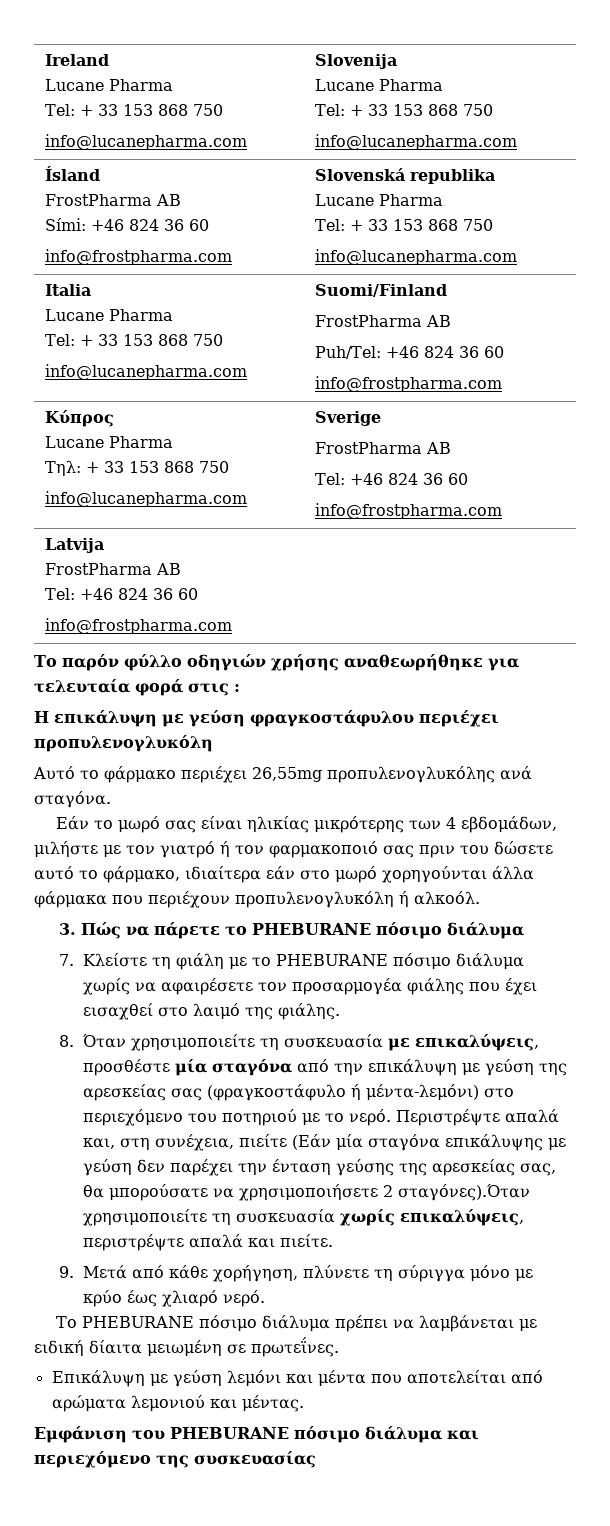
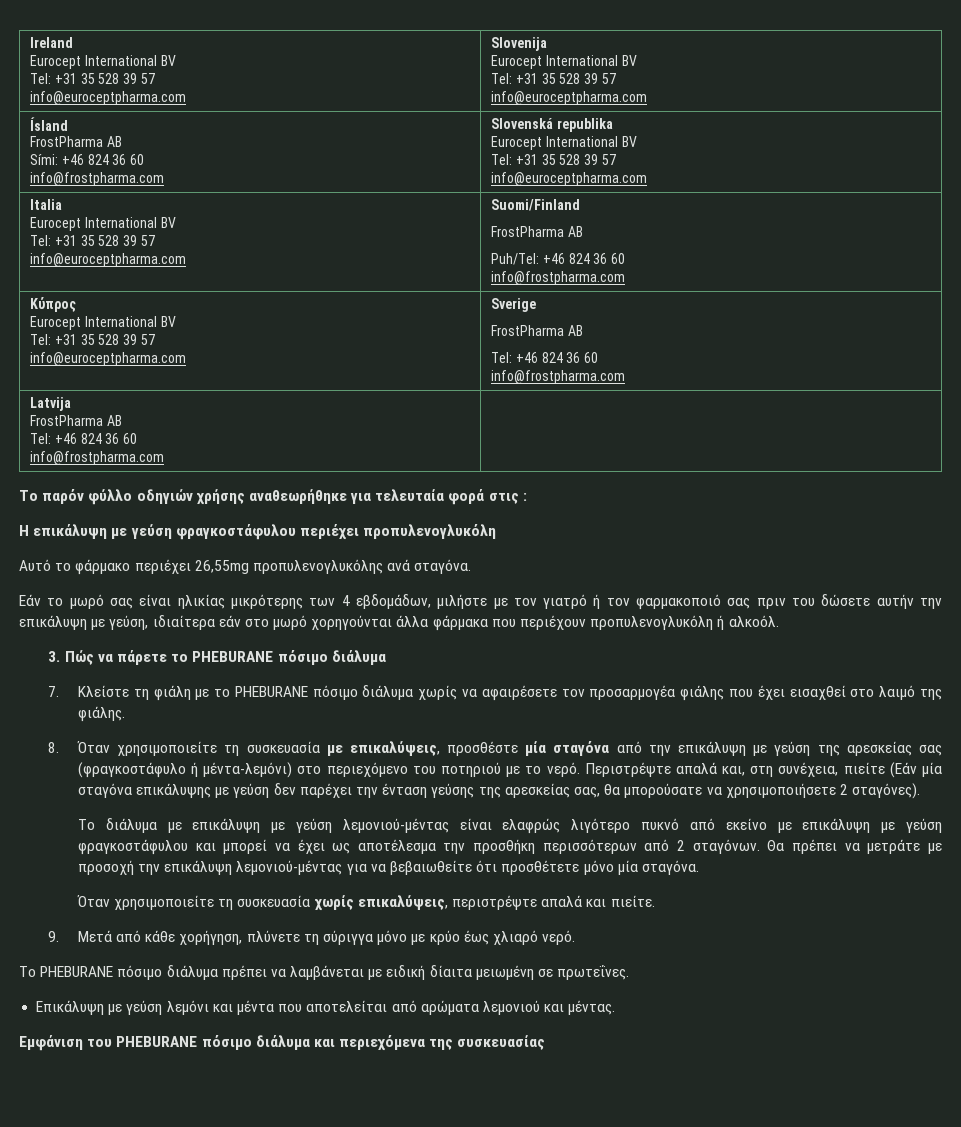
  Ireland
- Lucane Pharma
- Tel: + 33 153 868 750
- info@lucanepharma.com | Slovenija
- Lucane Pharma
- Tel: + 33 153 868 750
- info@lucanepharma.com
+ Eurocept International BV
+ Tel: +31 35 528 39 57
+ info@euroceptpharma.com | Slovenija
+ Eurocept International BV
+ Tel: +31 35 528 39 57
+ info@euroceptpharma.com
  Ísland
  FrostPharma AB
  Sími: +46 824 36 60
  info@frostpharma.com | Slovenská republika
- Lucane Pharma
- Tel: + 33 153 868 750
- info@lucanepharma.com
+ Eurocept International BV
+ Tel: +31 35 528 39 57
+ info@euroceptpharma.com
  Italia
- Lucane Pharma
- Tel: + 33 153 868 750
- info@lucanepharma.com | Suomi/Finland
+ Eurocept International BV
+ Tel: +31 35 528 39 57
+ info@euroceptpharma.com | Suomi/Finland
  Κύπρος
- Lucane Pharma
- Τηλ: + 33 153 868 750
- info@lucanepharma.com | Sverige
+ Eurocept International BV
+ Tel: +31 35 528 39 57
+ info@euroceptpharma.com | Sverige
- Εάν το μωρό σας είναι ηλικίας μικρότερης των 4 εβδομάδων, μιλήστε με τον γιατρό ή τον φαρμακοποιό σας πριν του δώσετε αυτό το φάρμακο, ιδιαίτερα εάν στο μωρό χορηγούνται άλλα φάρμακα που περιέχουν προπυλενογλυκόλη ή αλκοόλ.
+ Εάν το μωρό σας είναι ηλικίας μικρότερης των 4 εβδομάδων, μιλήστε με τον γιατρό ή τον φαρμακοποιό σας πριν του δώσετε αυτήν την επικάλυψη με γεύση, ιδιαίτερα εάν στο μωρό χορηγούνται άλλα φάρμακα που περιέχουν προπυλενογλυκόλη ή αλκοόλ.
- Περιστρέψτε απαλά και, στη συνέχεια, πιείτε (Εάν μία σταγόνα επικάλυψης με γεύση δεν παρέχει την ένταση γεύσης της αρεσκείας σας, θα μπορούσατε να χρησιμοποιήσετε 2 σταγόνες).Όταν χρησιμοποιείτε τη συσκευασία χωρίς επικαλύψεις, περιστρέψτε απαλά και πιείτε.
+ Περιστρέψτε απαλά και, στη συνέχεια, πιείτε (Εάν μία σταγόνα επικάλυψης με γεύση δεν παρέχει την ένταση γεύσης της αρεσκείας σας, θα μπορούσατε να χρησιμοποιήσετε 2 σταγόνες).
+ Το διάλυμα με επικάλυψη με γεύση λεμονιού-μέντας είναι ελαφρώς λιγότερο πυκνό από εκείνο με επικάλυψη με γεύση φραγκοστάφυλου και μπορεί να έχει ως αποτέλεσμα την προσθήκη περισσότερων από 2 σταγόνων. Θα πρέπει να μετράτε με προσοχή την επικάλυψη λεμονιού-μέντας για να βεβαιωθείτε ότι προσθέτετε μόνο μία σταγόνα.
+ Όταν χρησιμοποιείτε τη συσκευασία χωρίς επικαλύψεις, περιστρέψτε απαλά και πιείτε.
- Εμφάνιση του PHEBURANE πόσιμο διάλυμα και περιεχόμενο της συσκευασίας
+ Εμφάνιση του PHEBURANE πόσιμο διάλυμα και περιεχόμενα της συσκευασίας

